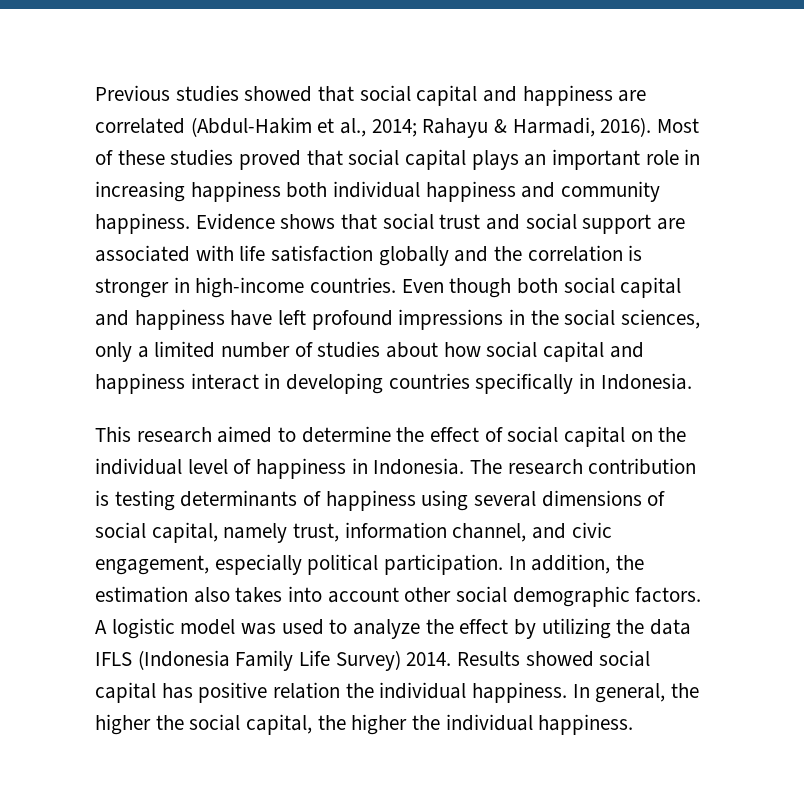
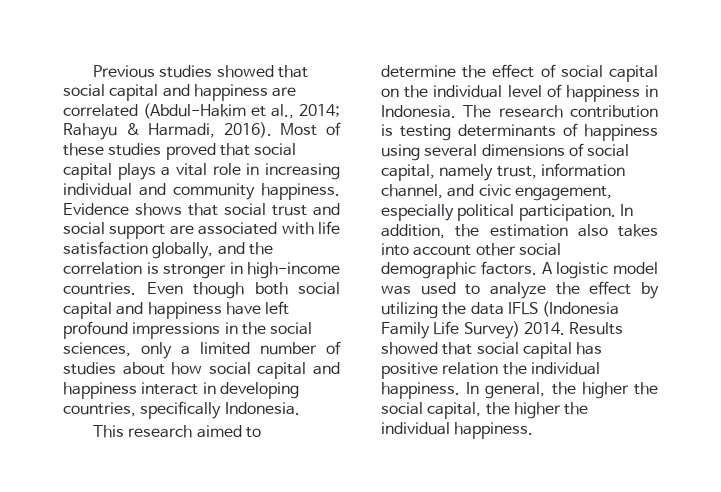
- Most of these studies proved that social capital plays an important role in increasing happiness both individual happiness and community happiness.
+ Most of these studies proved that social capital plays a vital role in increasing individual and community happiness.
- Evidence shows that social trust and social support are associated with life satisfaction globally and the correlation is stronger in high-income countries.
+ Evidence shows that social trust and social support are associated with life satisfaction globally, and the correlation is stronger in high-income countries.
- Even though both social capital and happiness have left profound impressions in the social sciences, only a limited number of studies about how social capital and happiness interact in developing countries specifically in Indonesia.
+ Even though both social capital and happiness have left profound impressions in the social sciences, only a limited number of studies about how social capital and happiness interact in developing countries, specifically Indonesia.
- Results showed social capital has positive relation the individual happiness.
+ Results showed that social capital has positive relation the individual happiness.

